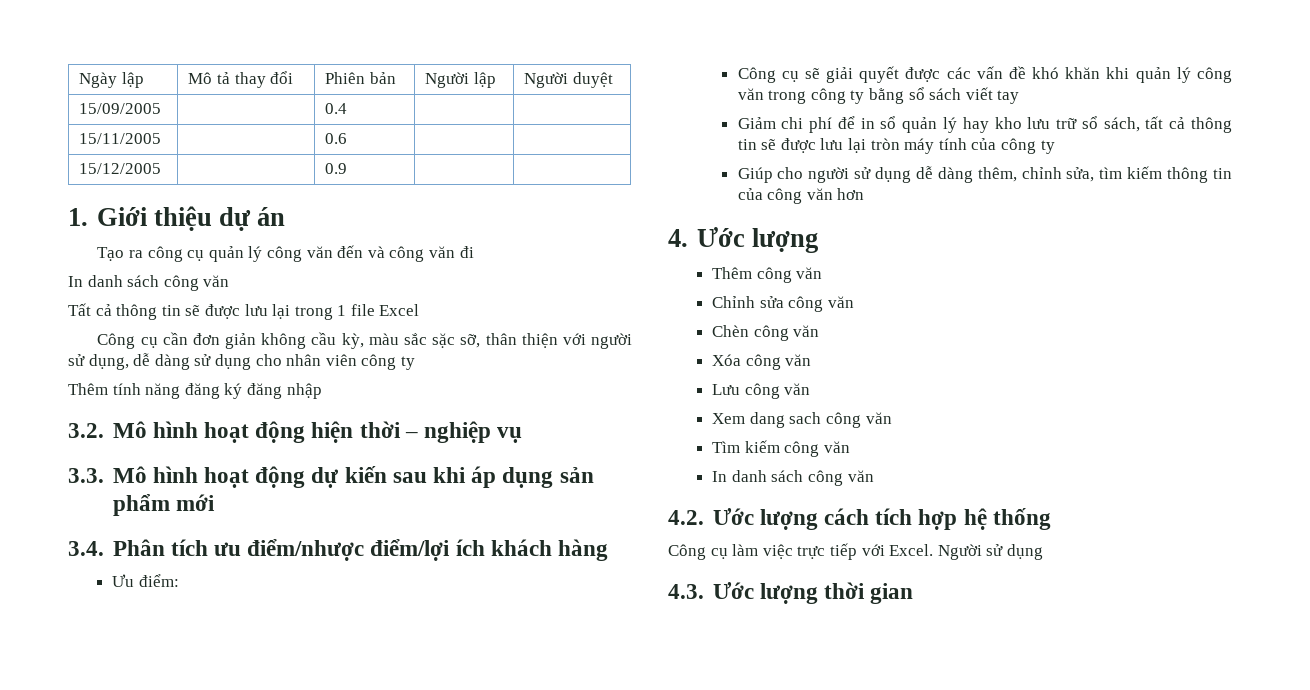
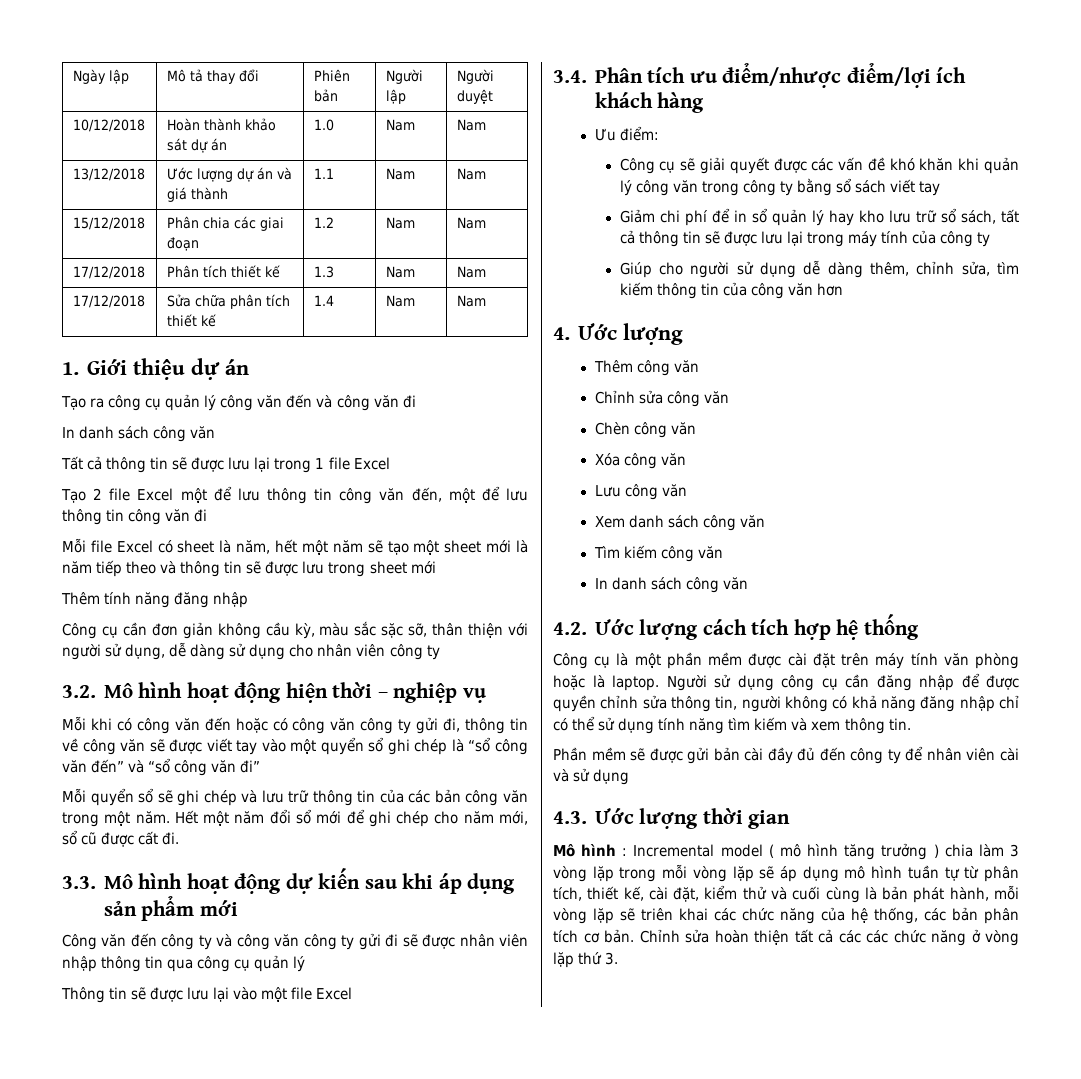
- 15/09/2005 | | 0.4 | |
- 15/11/2005 | | 0.6 | |
- 15/12/2005 | | 0.9 | |
+ 10/12/2018 | Hoàn thành khảo sát dự án | 1.0 | Nam | Nam
+ 13/12/2018 | Ước lượng dự án và giá thành | 1.1 | Nam | Nam
+ 15/12/2018 | Phân chia các giai đoạn | 1.2 | Nam | Nam
+ 17/12/2018 | Phân tích thiết kế | 1.3 | Nam | Nam
+ 17/12/2018 | Sửa chữa phân tích thiết kế | 1.4 | Nam | Nam
+ Tạo 2 file Excel một để lưu thông tin công văn đến, một để lưu thông tin công văn đi
+ Mỗi file Excel có sheet là năm, hết một năm sẽ tạo một sheet mới là năm tiếp theo và thông tin sẽ được lưu trong sheet mới
+ Thêm tính năng đăng nhập
- Thêm tính năng đăng ký đăng nhập
+ Mỗi khi có công văn đến hoặc có công văn công ty gửi đi, thông tin về công văn sẽ được viết tay vào một quyển sổ ghi chép là “sổ công văn đến” và “sổ công văn đi”
+ Mỗi quyển sổ sẽ ghi chép và lưu trữ thông tin của các bản công văn trong một năm. Hết một năm đổi sổ mới để ghi chép cho năm mới, sổ cũ được cất đi.
+ Công văn đến công ty và công văn công ty gửi đi sẽ được nhân viên nhập thông tin qua công cụ quản lý
+ Thông tin sẽ được lưu lại vào một file Excel
- Giảm chi phí để in sổ quản lý hay kho lưu trữ sổ sách, tất cả thông tin sẽ được lưu lại tròn máy tính của công ty
+ Giảm chi phí để in sổ quản lý hay kho lưu trữ sổ sách, tất cả thông tin sẽ được lưu lại trong máy tính của công ty
- Xem dang sach công văn
+ Xem danh sách công văn
- Công cụ làm việc trực tiếp với Excel. Người sử dụng
+ Công cụ là một phần mềm được cài đặt trên máy tính văn phòng hoặc là laptop. Người sử dụng công cụ cần đăng nhập để được quyền chỉnh sửa thông tin, người không có khả năng đăng nhập chỉ có thể sử dụng tính năng tìm kiếm và xem thông tin.
+ Phần mềm sẽ được gửi bản cài đầy đủ đến công ty để nhân viên cài và sử dụng
+ Mô hình : Incremental model ( mô hình tăng trưởng ) chia làm 3 vòng lặp trong mỗi vòng lặp sẽ áp dụng mô hình tuần tự từ phân tích, thiết kế, cài đặt, kiểm thử và cuối cùng là bản phát hành, mỗi vòng lặp sẽ triên khai các chức năng của hệ thống, các bản phân tích cơ bản. Chỉnh sửa hoàn thiện tất cả các các chức năng ở vòng lặp thứ 3.

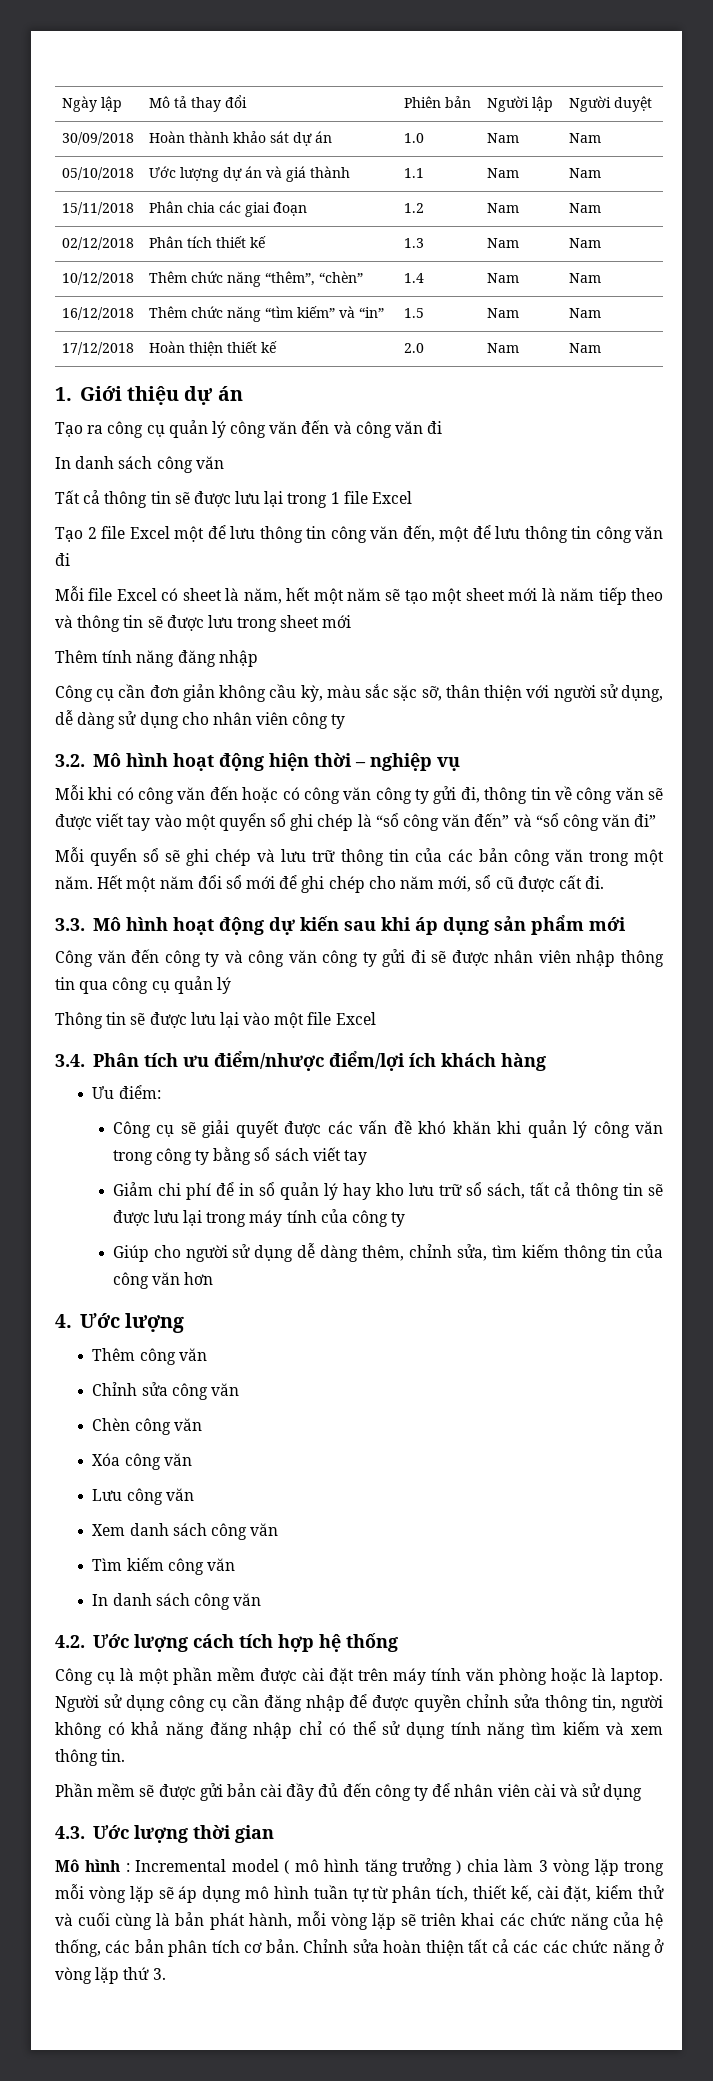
- 10/12/2018 | Hoàn thành khảo sát dự án | 1.0 | Nam | Nam
+ 30/09/2018 | Hoàn thành khảo sát dự án | 1.0 | Nam | Nam
- 13/12/2018 | Ước lượng dự án và giá thành | 1.1 | Nam | Nam
+ 05/10/2018 | Ước lượng dự án và giá thành | 1.1 | Nam | Nam
- 15/12/2018 | Phân chia các giai đoạn | 1.2 | Nam | Nam
+ 15/11/2018 | Phân chia các giai đoạn | 1.2 | Nam | Nam
- 17/12/2018 | Phân tích thiết kế | 1.3 | Nam | Nam
+ 02/12/2018 | Phân tích thiết kế | 1.3 | Nam | Nam
- 17/12/2018 | Sửa chữa phân tích thiết kế | 1.4 | Nam | Nam
+ 10/12/2018 | Thêm chức năng “thêm”, “chèn” | 1.4 | Nam | Nam
+ 16/12/2018 | Thêm chức năng “tìm kiếm” và “in” | 1.5 | Nam | Nam
+ 17/12/2018 | Hoàn thiện thiết kế | 2.0 | Nam | Nam

